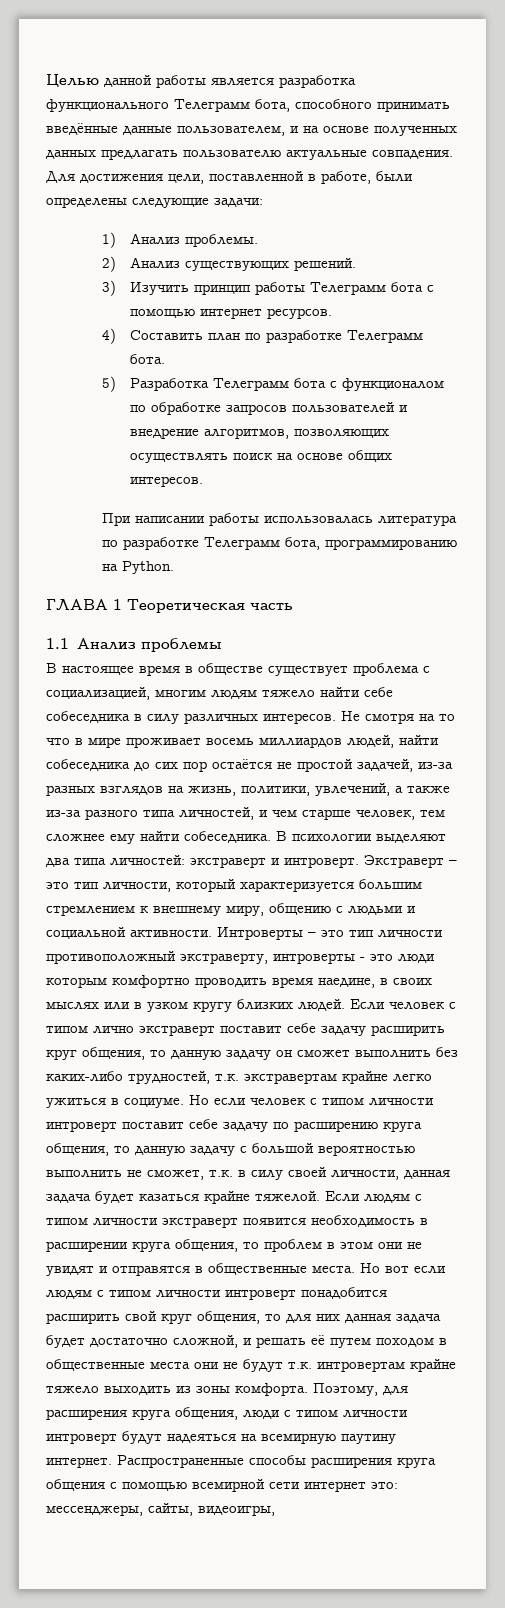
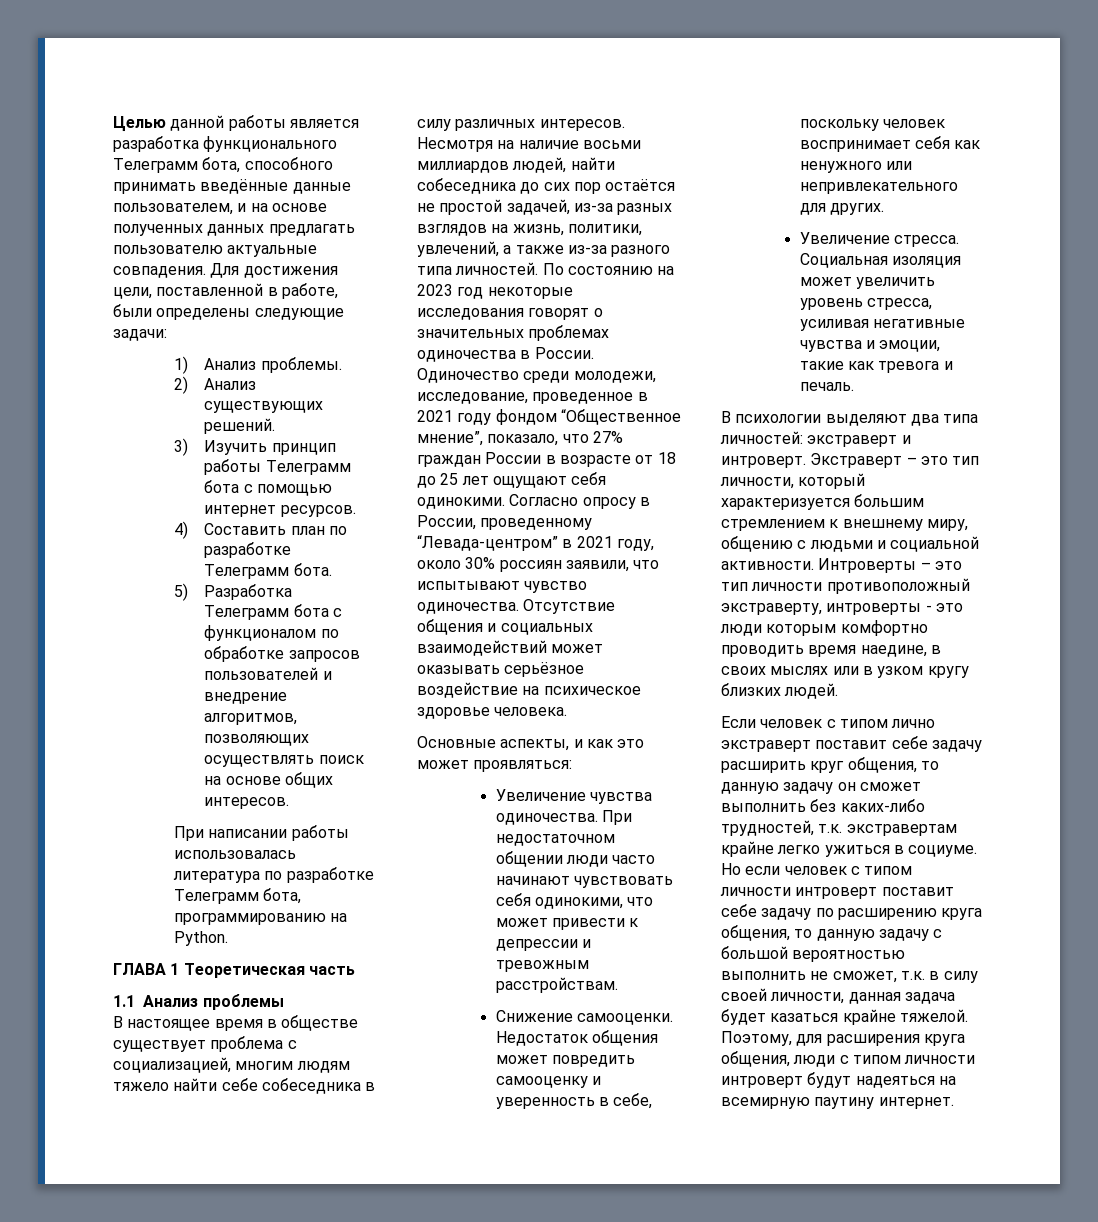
- Не смотря на то что в мире проживает восемь миллиардов людей, найти собеседника до сих пор остаётся не простой задачей, из-за разных взглядов на жизнь, политики, увлечений, а также из-за разного типа личностей, и чем старше человек, тем сложнее ему найти собеседника. В психологии выделяют два типа личностей: экстраверт и интроверт.
+ Несмотря на наличие восьми миллиардов людей, найти собеседника до сих пор остаётся не простой задачей, из-за разных взглядов на жизнь, политики, увлечений, а также из-за разного типа личностей. По состоянию на 2023 год некоторые исследования говорят о значительных проблемах одиночества в России. Одиночество среди молодежи, исследование, проведенное в 2021 году фондом “Общественное мнение”, показало, что 27% граждан России в возрасте от 18 до 25 лет ощущают себя одинокими. Согласно опросу в России, проведенному “Левада-центром” в 2021 году, около 30% россиян заявили, что испытывают чувство одиночества. Отсутствие общения и социальных взаимодействий может оказывать серьёзное воздействие на психическое здоровье человека.
+ Основные аспекты, и как это может проявляться:
+ Увеличение чувства одиночества. При недостаточном общении люди часто начинают чувствовать себя одинокими, что может привести к депрессии и тревожным расстройствам.
+ Снижение самооценки. Недостаток общения может повредить самооценку и уверенность в себе, поскольку человек воспринимает себя как ненужного или непривлекательного для других.
+ Увеличение стресса. Социальная изоляция может увеличить уровень стресса, усиливая негативные чувства и эмоции, такие как тревога и печаль.
+ В психологии выделяют два типа личностей: экстраверт и интроверт.
- Интроверты – это тип личности противоположный экстраверту, интроверты - это люди которым комфортно проводить время наедине, в своих мыслях или в узком кругу близких людей. Если человек с типом лично экстраверт поставит себе задачу расширить круг общения, то данную задачу он сможет выполнить без каких-либо трудностей, т.к. экстравертам крайне легко ужиться в социуме.
+ Интроверты – это тип личности противоположный экстраверту, интроверты - это люди которым комфортно проводить время наедине, в своих мыслях или в узком кругу близких людей.
+ Если человек с типом лично экстраверт поставит себе задачу расширить круг общения, то данную задачу он сможет выполнить без каких-либо трудностей, т.к. экстравертам крайне легко ужиться в социуме.
- Если людям с типом личности экстраверт появится необходимость в расширении круга общения, то проблем в этом они не увидят и отправятся в общественные места. Но вот если людям с типом личности интроверт понадобится расширить свой круг общения, то для них данная задача будет достаточно сложной, и решать её путем походом в общественные места они не будут т.к. интровертам крайне тяжело выходить из зоны комфорта.
- Распространенные способы расширения круга общения с помощью всемирной сети интернет это: мессенджеры, сайты, видеоигры,

